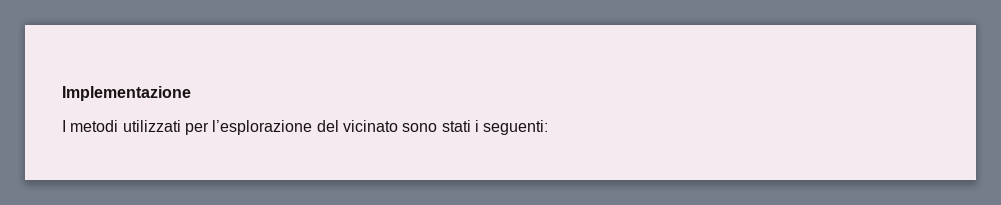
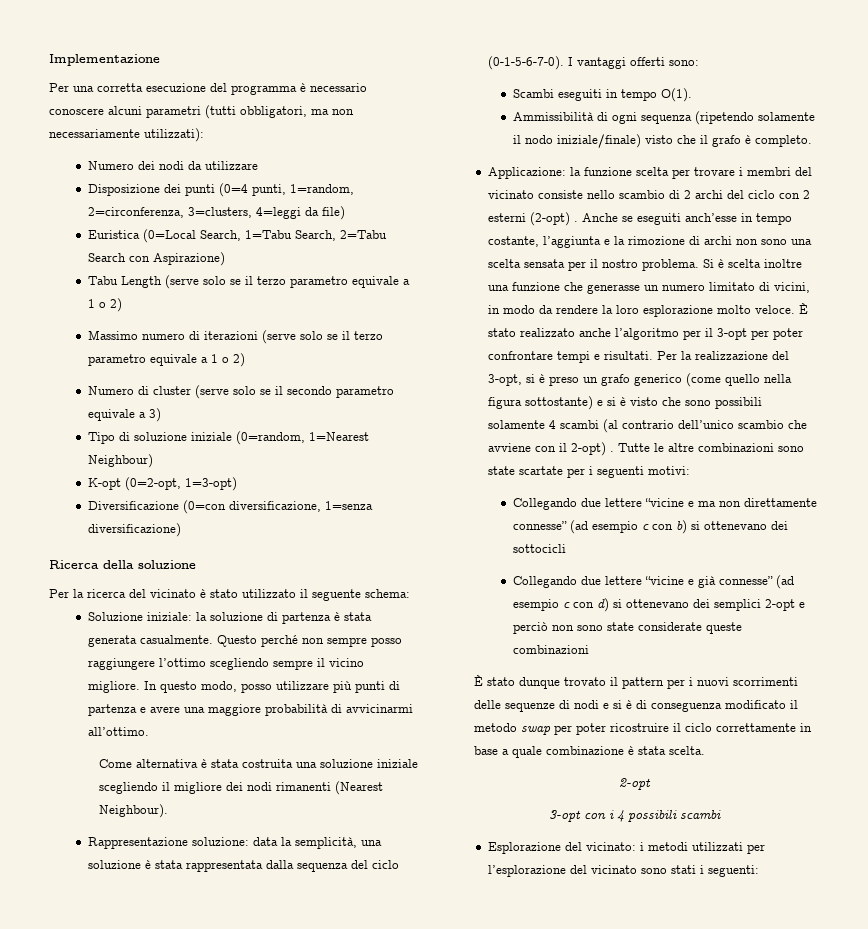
- I metodi utilizzati per l’esplorazione del vicinato sono stati i seguenti:
+ Per una corretta esecuzione del programma è necessario conoscere alcuni parametri (tutti obbligatori, ma non necessariamente utilizzati):
+ Numero dei nodi da utilizzare
+ Disposizione dei punti (0=4 punti, 1=random, 2=circonferenza, 3=clusters, 4=leggi da file)
+ Euristica (0=Local Search, 1=Tabu Search, 2=Tabu Search con Aspirazione)
+ Tabu Length (serve solo se il terzo parametro equivale a 1 o 2)
+ Massimo numero di iterazioni (serve solo se il terzo parametro equivale a 1 o 2)
+ Numero di cluster (serve solo se il secondo parametro equivale a 3)
+ Tipo di soluzione iniziale (0=random, 1=Nearest Neighbour)
+ K-opt (0=2-opt, 1=3-opt)
+ Diversificazione (0=con diversificazione, 1=senza diversificazione)
+ Ricerca della soluzione
+ Per la ricerca del vicinato è stato utilizzato il seguente schema:
+ Soluzione iniziale: la soluzione di partenza è stata generata casualmente. Questo perché non sempre posso raggiungere l’ottimo scegliendo sempre il vicino migliore. In questo modo, posso utilizzare più punti di partenza e avere una maggiore probabilità di avvicinarmi all’ottimo.
+ Come alternativa è stata costruita una soluzione iniziale scegliendo il migliore dei nodi rimanenti (Nearest Neighbour).
+ Rappresentazione soluzione: data la semplicità, una soluzione è stata rappresentata dalla sequenza del ciclo (0-1-5-6-7-0). I vantaggi offerti sono:
+ Scambi eseguiti in tempo O(1).
+ Ammissibilità di ogni sequenza (ripetendo solamente il nodo iniziale/finale) visto che il grafo è completo.
+ Applicazione: la funzione scelta per trovare i membri del vicinato consiste nello scambio di 2 archi del ciclo con 2 esterni (2-opt) . Anche se eseguiti anch’esse in tempo costante, l’aggiunta e la rimozione di archi non sono una scelta sensata per il nostro problema. Si è scelta inoltre una funzione che generasse un numero limitato di vicini, in modo da rendere la loro esplorazione molto veloce. È stato realizzato anche l’algoritmo per il 3-opt per poter confrontare tempi e risultati. Per la realizzazione del 3-opt, si è preso un grafo generico (come quello nella figura sottostante) e si è visto che sono possibili solamente 4 scambi (al contrario dell’unico scambio che avviene con il 2-opt) . Tutte le altre combinazioni sono state scartate per i seguenti motivi:
+ Collegando due lettere “vicine e ma non direttamente connesse” (ad esempio c con b) si ottenevano dei sottocicli
+ Collegando due lettere “vicine e già connesse” (ad esempio c con d) si ottenevano dei semplici 2-opt e perciò non sono state considerate queste combinazioni
+ È stato dunque trovato il pattern per i nuovi scorrimenti delle sequenze di nodi e si è di conseguenza modificato il metodo swap per poter ricostruire il ciclo correttamente in base a quale combinazione è stata scelta.
+ 2-opt
+ 3-opt con i 4 possibili scambi
+ Esplorazione del vicinato: i metodi utilizzati per l’esplorazione del vicinato sono stati i seguenti:

